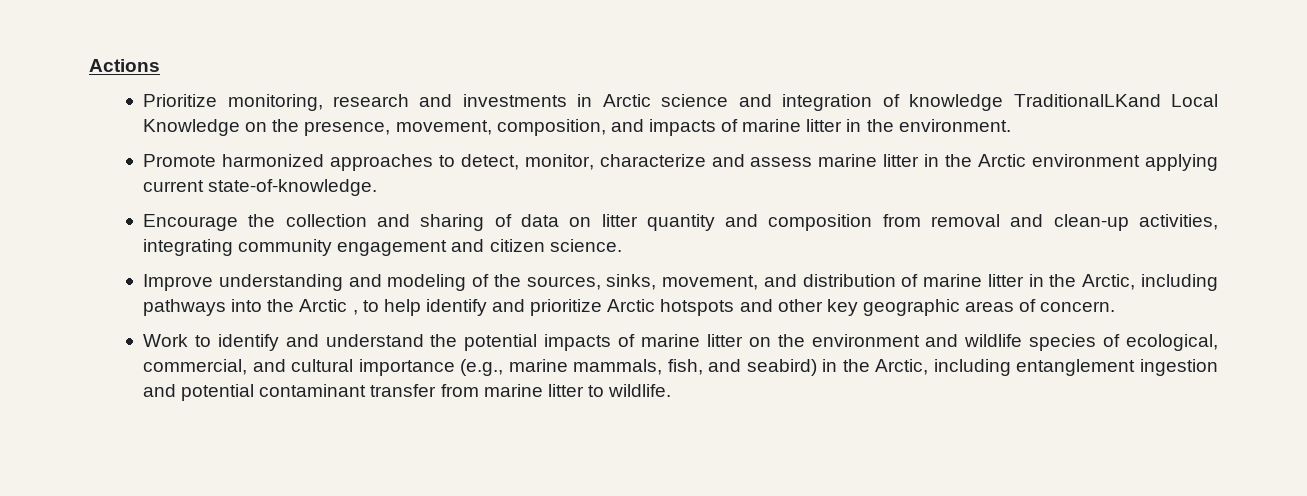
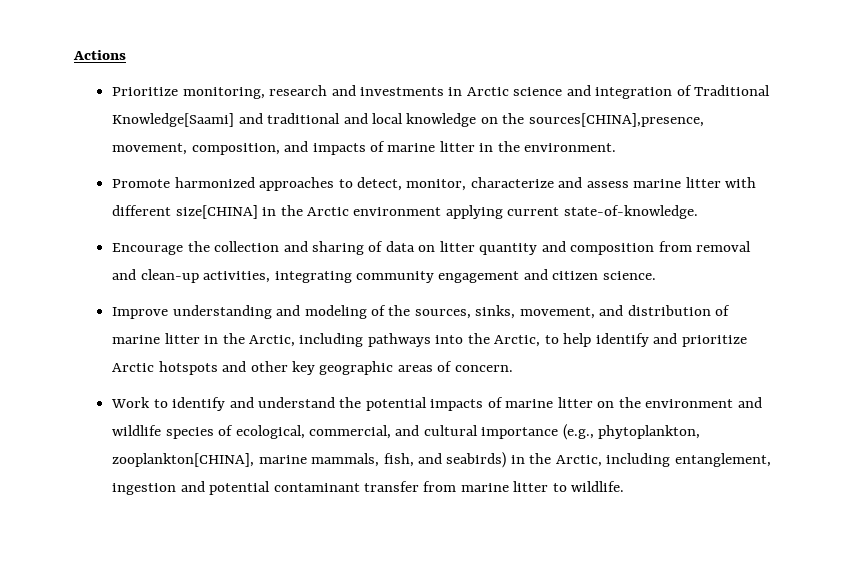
- Prioritize monitoring, research and investments in Arctic science and integration of knowledge TraditionalLKand Local Knowledge on the presence, movement, composition, and impacts of marine litter in the environment.
+ Prioritize monitoring, research and investments in Arctic science and integration of Traditional Knowledge[Saami] and traditional and local knowledge on the sources[CHINA],presence, movement, composition, and impacts of marine litter in the environment.
- Promote harmonized approaches to detect, monitor, characterize and assess marine litter in the Arctic environment applying current state-of-knowledge.
+ Promote harmonized approaches to detect, monitor, characterize and assess marine litter with different size[CHINA] in the Arctic environment applying current state-of-knowledge.
- Improve understanding and modeling of the sources, sinks, movement, and distribution of marine litter in the Arctic, including pathways into the Arctic , to help identify and prioritize Arctic hotspots and other key geographic areas of concern.
+ Improve understanding and modeling of the sources, sinks, movement, and distribution of marine litter in the Arctic, including pathways into the Arctic, to help identify and prioritize Arctic hotspots and other key geographic areas of concern.
- Work to identify and understand the potential impacts of marine litter on the environment and wildlife species of ecological, commercial, and cultural importance (e.g., marine mammals, fish, and seabird) in the Arctic, including entanglement ingestion and potential contaminant transfer from marine litter to wildlife.
+ Work to identify and understand the potential impacts of marine litter on the environment and wildlife species of ecological, commercial, and cultural importance (e.g., phytoplankton, zooplankton[CHINA], marine mammals, fish, and seabirds) in the Arctic, including entanglement, ingestion and potential contaminant transfer from marine litter to wildlife.

